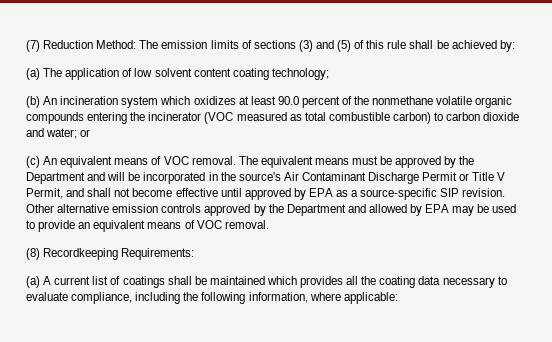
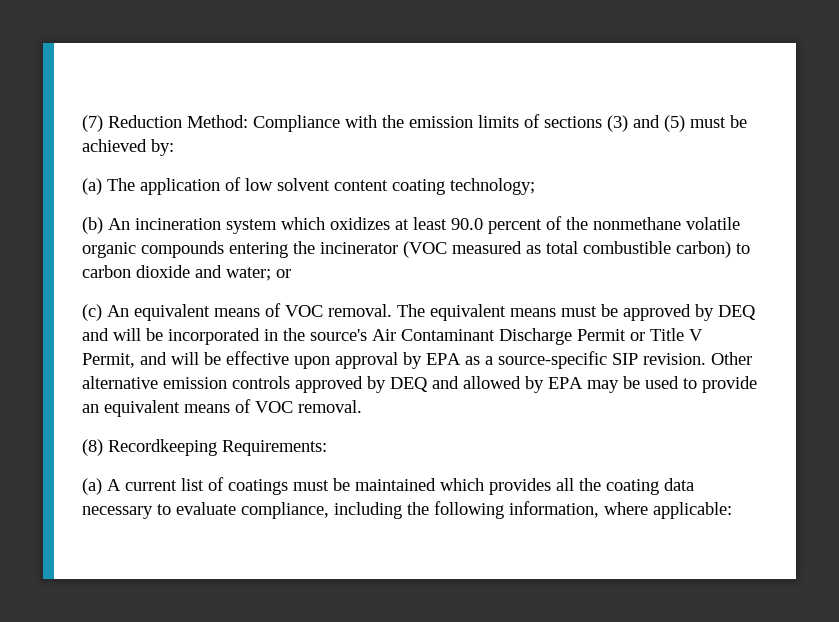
- (7) Reduction Method: The emission limits of sections (3) and (5) of this rule shall be achieved by:
+ (7) Reduction Method: Compliance with the emission limits of sections (3) and (5) must be achieved by:
- The equivalent means must be approved by the Department and will be incorporated in the source's Air Contaminant Discharge Permit or Title V Permit, and shall not become effective until approved by EPA as a source-specific SIP revision.
+ The equivalent means must be approved by DEQ and will be incorporated in the source's Air Contaminant Discharge Permit or Title V Permit, and will be effective upon approval by EPA as a source-specific SIP revision.
- Other alternative emission controls approved by the Department and allowed by EPA may be used to provide an equivalent means of VOC removal.
+ Other alternative emission controls approved by DEQ and allowed by EPA may be used to provide an equivalent means of VOC removal.
- (a) A current list of coatings shall be maintained which provides all the coating data necessary to evaluate compliance, including the following information, where applicable:
+ (a) A current list of coatings must be maintained which provides all the coating data necessary to evaluate compliance, including the following information, where applicable:

